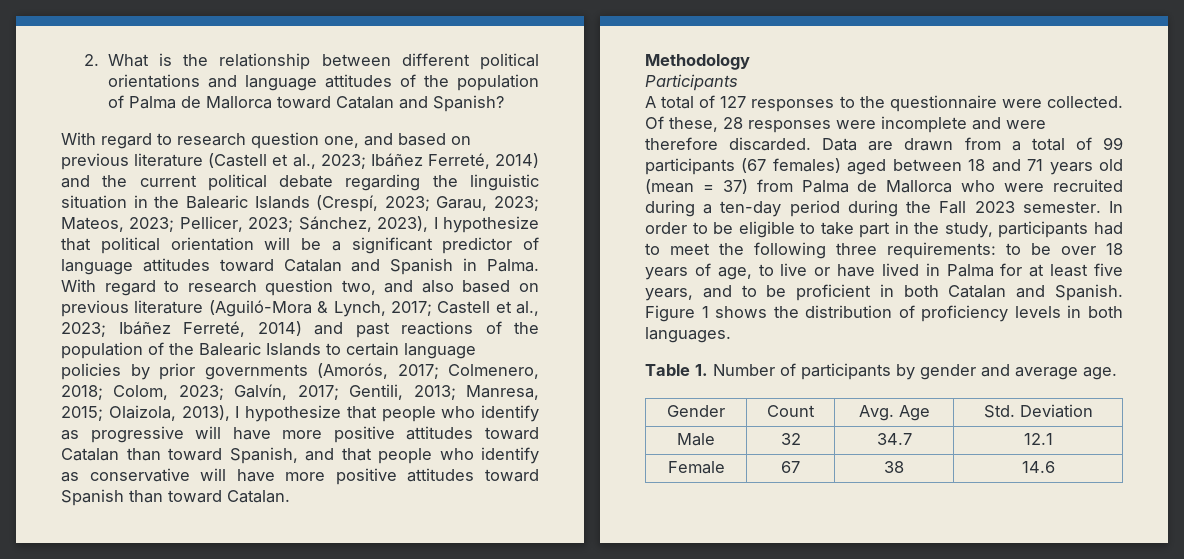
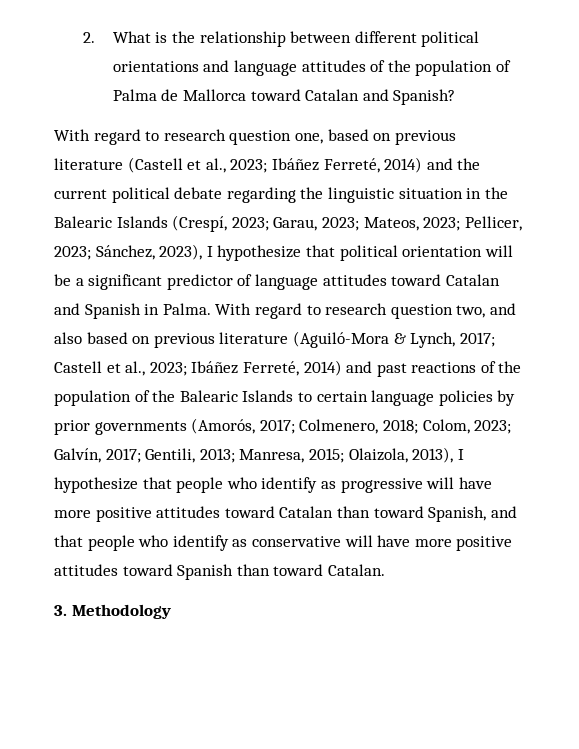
- With regard to research question one, and based on previous literature (Castell et al., 2023; Ibáñez Ferreté, 2014) and the current political debate regarding the linguistic situation in the Balearic Islands (Crespí, 2023; Garau, 2023; Mateos, 2023; Pellicer, 2023; Sánchez, 2023), I hypothesize that political orientation will be a significant predictor of language attitudes toward Catalan and Spanish in Palma.
+ With regard to research question one, based on previous literature (Castell et al., 2023; Ibáñez Ferreté, 2014) and the current political debate regarding the linguistic situation in the Balearic Islands (Crespí, 2023; Garau, 2023; Mateos, 2023; Pellicer, 2023; Sánchez, 2023), I hypothesize that political orientation will be a significant predictor of language attitudes toward Catalan and Spanish in Palma.
- Methodology
+ 3. Methodology
- Participants
- A total of 127 responses to the questionnaire were collected. Of these, 28 responses were incomplete and were therefore discarded. Data are drawn from a total of 99 participants (67 females) aged between 18 and 71 years old (mean = 37) from Palma de Mallorca who were recruited during a ten-day period during the Fall 2023 semester. In order to be eligible to take part in the study, participants had to meet the following three requirements: to be over 18 years of age, to live or have lived in Palma for at least five years, and to be proficient in both Catalan and Spanish. Figure 1 shows the distribution of proficiency levels in both languages.
- Table 1. Number of participants by gender and average age.
- Gender | Count | Avg. Age | Std. Deviation
- Male | 32 | 34.7 | 12.1
- Female | 67 | 38 | 14.6

